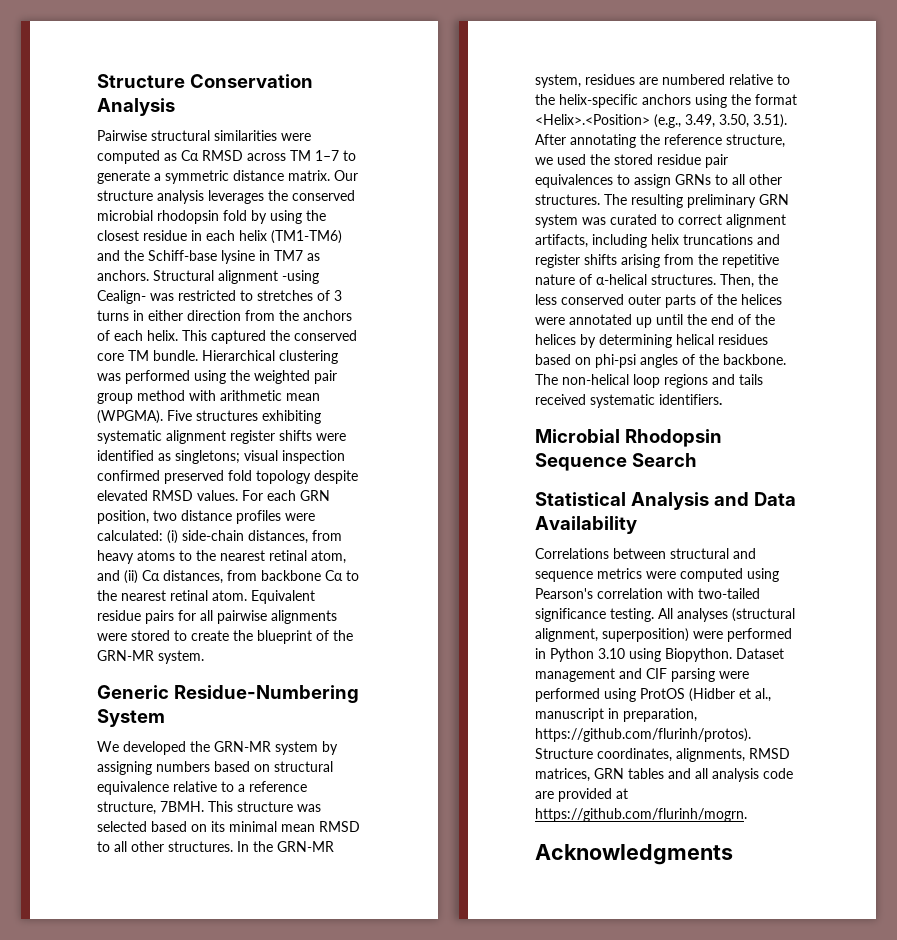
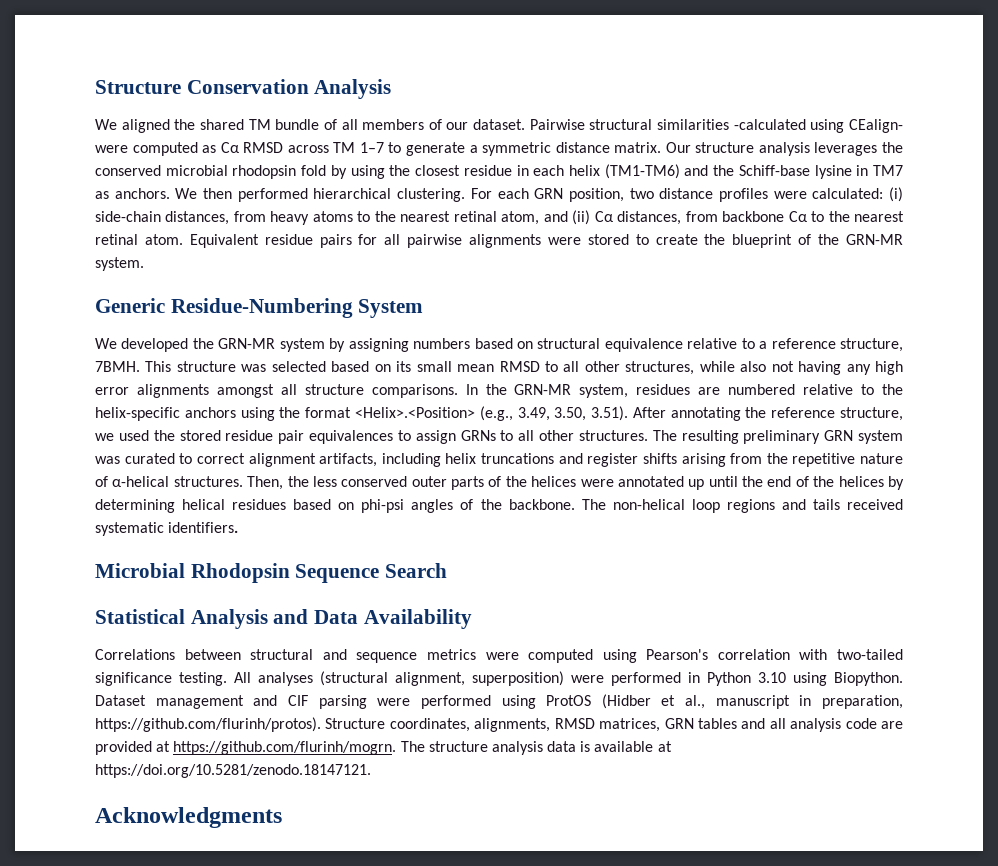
- Pairwise structural similarities were computed as Cα RMSD across TM 1–7 to generate a symmetric distance matrix.
+ We aligned the shared TM bundle of all members of our dataset. Pairwise structural similarities -calculated using CEalign- were computed as Cα RMSD across TM 1–7 to generate a symmetric distance matrix.
- Structural alignment -using Cealign- was restricted to stretches of 3 turns in either direction from the anchors of each helix. This captured the conserved core TM bundle. Hierarchical clustering was performed using the weighted pair group method with arithmetic mean (WPGMA). Five structures exhibiting systematic alignment register shifts were identified as singletons; visual inspection confirmed preserved fold topology despite elevated RMSD values.
+ We then performed hierarchical clustering.
- This structure was selected based on its minimal mean RMSD to all other structures.
+ This structure was selected based on its small mean RMSD to all other structures, while also not having any high error alignments amongst all structure comparisons.
- Dataset management and CIF parsing were performed using ProtOS (Hidber et al., manuscript in preparation, https://github.com/flurinh/protos). Structure coordinates, alignments, RMSD matrices, GRN tables and all analysis code are provided at https://github.com/flurinh/mogrn.
+ Dataset management and CIF parsing were performed using ProtOS (Hidber et al., manuscript in preparation, https://github.com/flurinh/protos). Structure coordinates, alignments, RMSD matrices, GRN tables and all analysis code are provided at https://github.com/flurinh/mogrn. The structure analysis data is available at https://doi.org/10.5281/zenodo.18147121.

